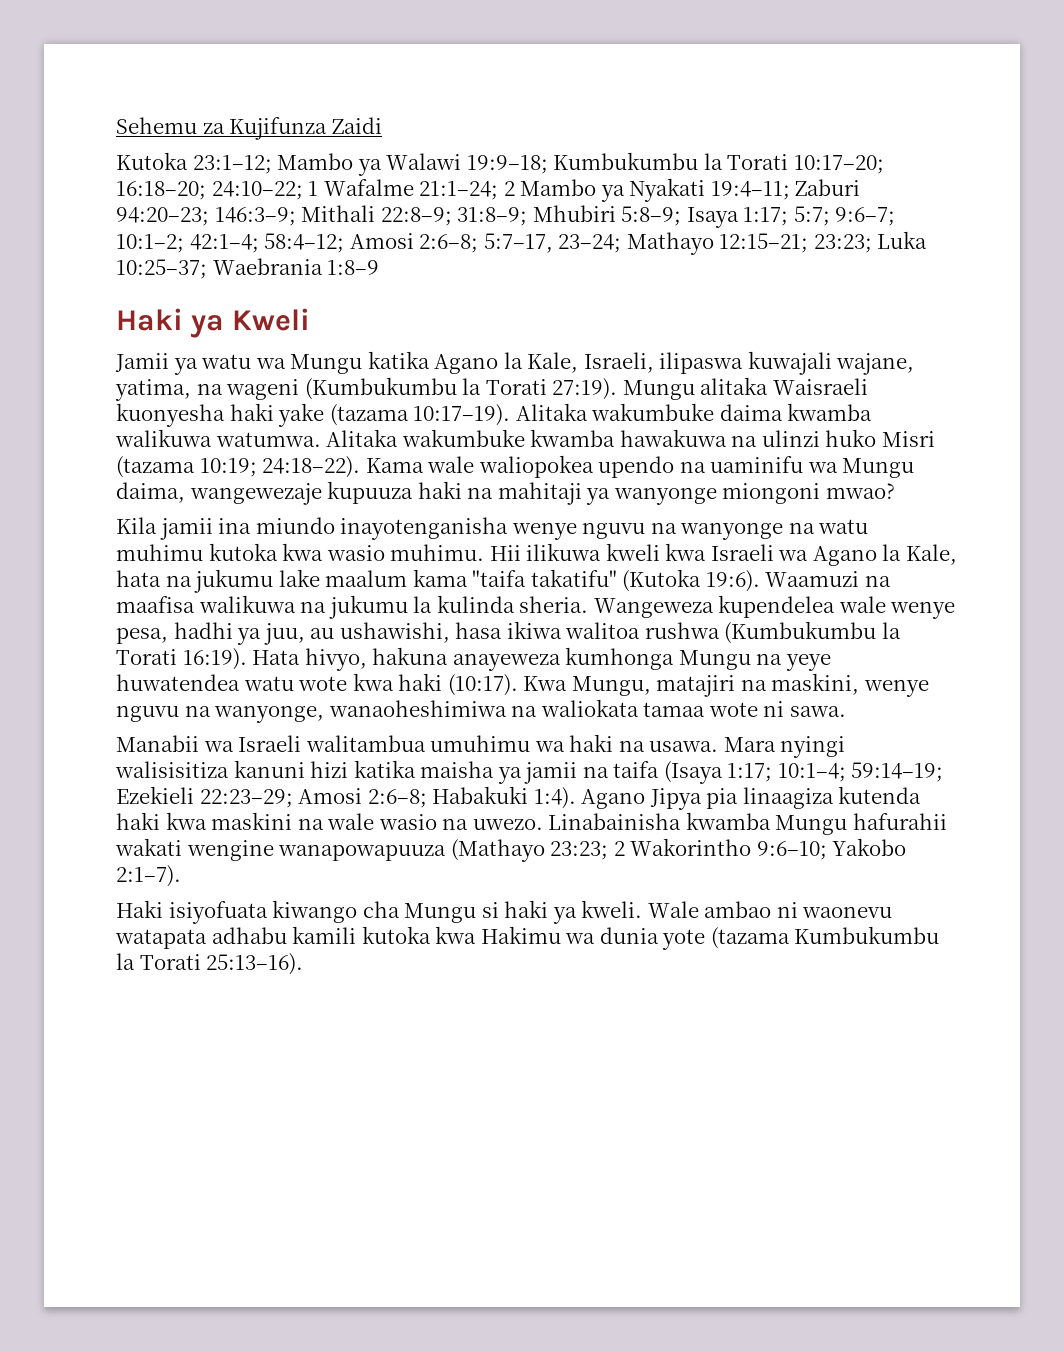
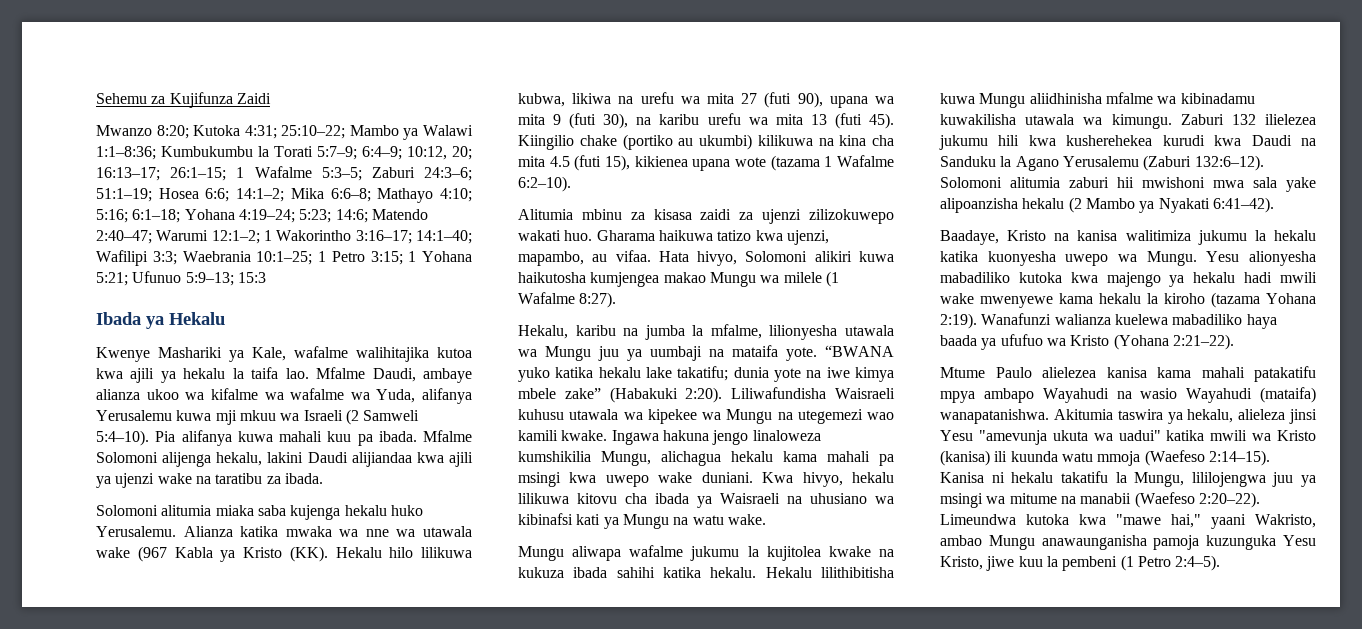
- Kutoka 23:1–12; Mambo ya Walawi 19:9–18; Kumbukumbu la Torati 10:17–20; 16:18–20; 24:10–22; 1 Wafalme 21:1–24; 2 Mambo ya Nyakati 19:4–11; Zaburi 94:20–23; 146:3–9; Mithali 22:8–9; 31:8–9; Mhubiri 5:8–9; Isaya 1:17; 5:7; 9:6–7; 10:1–2; 42:1–4; 58:4–12; Amosi 2:6–8; 5:7–17, 23–24; Mathayo 12:15–21; 23:23; Luka 10:25–37; Waebrania 1:8–9
- Haki ya Kweli
- Jamii ya watu wa Mungu katika Agano la Kale, Israeli, ilipaswa kuwajali wajane, yatima, na wageni (Kumbukumbu la Torati 27:19). Mungu alitaka Waisraeli kuonyesha haki yake (tazama 10:17–19). Alitaka wakumbuke daima kwamba walikuwa watumwa. Alitaka wakumbuke kwamba hawakuwa na ulinzi huko Misri (tazama 10:19; 24:18–22). Kama wale waliopokea upendo na uaminifu wa Mungu daima, wangewezaje kupuuza haki na mahitaji ya wanyonge miongoni mwao?
- Kila jamii ina miundo inayotenganisha wenye nguvu na wanyonge na watu muhimu kutoka kwa wasio muhimu. Hii ilikuwa kweli kwa Israeli wa Agano la Kale, hata na jukumu lake maalum kama "taifa takatifu" (Kutoka 19:6). Waamuzi na maafisa walikuwa na jukumu la kulinda sheria. Wangeweza kupendelea wale wenye pesa, hadhi ya juu, au ushawishi, hasa ikiwa walitoa rushwa (Kumbukumbu la Torati 16:19). Hata hivyo, hakuna anayeweza kumhonga Mungu na yeye huwatendea watu wote kwa haki (10:17). Kwa Mungu, matajiri na maskini, wenye nguvu na wanyonge, wanaoheshimiwa na waliokata tamaa wote ni sawa.
- Manabii wa Israeli walitambua umuhimu wa haki na usawa. Mara nyingi walisisitiza kanuni hizi katika maisha ya jamii na taifa (Isaya 1:17; 10:1–4; 59:14–19; Ezekieli 22:23–29; Amosi 2:6–8; Habakuki 1:4). Agano Jipya pia linaagiza kutenda haki kwa maskini na wale wasio na uwezo. Linabainisha kwamba Mungu hafurahii wakati wengine wanapowapuuza (Mathayo 23:23; 2 Wakorintho 9:6–10; Yakobo 2:1–7).
- Haki isiyofuata kiwango cha Mungu si haki ya kweli. Wale ambao ni waonevu watapata adhabu kamili kutoka kwa Hakimu wa dunia yote (tazama Kumbukumbu la Torati 25:13–16).
+ Mwanzo 8:20; Kutoka 4:31; 25:10–22; Mambo ya Walawi 1:1–8:36; Kumbukumbu la Torati 5:7–9; 6:4–9; 10:12, 20; 16:13–17; 26:1–15; 1 Wafalme 5:3–5; Zaburi 24:3–6; 51:1–19; Hosea 6:6; 14:1–2; Mika 6:6–8; Mathayo 4:10; 5:16; 6:1–18; Yohana 4:19–24; 5:23; 14:6; Matendo 2:40–47; Warumi 12:1–2; 1 Wakorintho 3:16–17; 14:1–40; Wafilipi 3:3; Waebrania 10:1–25; 1 Petro 3:15; 1 Yohana 5:21; Ufunuo 5:9–13; 15:3
+ Ibada ya Hekalu
+ Kwenye Mashariki ya Kale, wafalme walihitajika kutoa kwa ajili ya hekalu la taifa lao. Mfalme Daudi, ambaye alianza ukoo wa kifalme wa wafalme wa Yuda, alifanya Yerusalemu kuwa mji mkuu wa Israeli (2 Samweli 5:4–10). Pia alifanya kuwa mahali kuu pa ibada. Mfalme Solomoni alijenga hekalu, lakini Daudi alijiandaa kwa ajili ya ujenzi wake na taratibu za ibada.
+ Solomoni alitumia miaka saba kujenga hekalu huko Yerusalemu. Alianza katika mwaka wa nne wa utawala wake (967 Kabla ya Kristo (KK). Hekalu hilo lilikuwa kubwa, likiwa na urefu wa mita 27 (futi 90), upana wa mita 9 (futi 30), na karibu urefu wa mita 13 (futi 45). Kiingilio chake (portiko au ukumbi) kilikuwa na kina cha mita 4.5 (futi 15), kikienea upana wote (tazama 1 Wafalme 6:2–10).
+ Alitumia mbinu za kisasa zaidi za ujenzi zilizokuwepo wakati huo. Gharama haikuwa tatizo kwa ujenzi, mapambo, au vifaa. Hata hivyo, Solomoni alikiri kuwa haikutosha kumjengea makao Mungu wa milele (1 Wafalme 8:27).
+ Hekalu, karibu na jumba la mfalme, lilionyesha utawala wa Mungu juu ya uumbaji na mataifa yote. “BWANA yuko katika hekalu lake takatifu; dunia yote na iwe kimya mbele zake” (Habakuki 2:20). Liliwafundisha Waisraeli kuhusu utawala wa kipekee wa Mungu na utegemezi wao kamili kwake. Ingawa hakuna jengo linaloweza kumshikilia Mungu, alichagua hekalu kama mahali pa msingi kwa uwepo wake duniani. Kwa hivyo, hekalu lilikuwa kitovu cha ibada ya Waisraeli na uhusiano wa kibinafsi kati ya Mungu na watu wake.
+ Mungu aliwapa wafalme jukumu la kujitolea kwake na kukuza ibada sahihi katika hekalu. Hekalu lilithibitisha kuwa Mungu aliidhinisha mfalme wa kibinadamu kuwakilisha utawala wa kimungu. Zaburi 132 ilielezea jukumu hili kwa kusherehekea kurudi kwa Daudi na Sanduku la Agano Yerusalemu (Zaburi 132:6–12). Solomoni alitumia zaburi hii mwishoni mwa sala yake alipoanzisha hekalu (2 Mambo ya Nyakati 6:41–42).
+ Baadaye, Kristo na kanisa walitimiza jukumu la hekalu katika kuonyesha uwepo wa Mungu. Yesu alionyesha mabadiliko kutoka kwa majengo ya hekalu hadi mwili wake mwenyewe kama hekalu la kiroho (tazama Yohana 2:19). Wanafunzi walianza kuelewa mabadiliko haya baada ya ufufuo wa Kristo (Yohana 2:21–22).
+ Mtume Paulo alielezea kanisa kama mahali patakatifu mpya ambapo Wayahudi na wasio Wayahudi (mataifa) wanapatanishwa. Akitumia taswira ya hekalu, alieleza jinsi Yesu "amevunja ukuta wa uadui" katika mwili wa Kristo (kanisa) ili kuunda watu mmoja (Waefeso 2:14–15). Kanisa ni hekalu takatifu la Mungu, lililojengwa juu ya msingi wa mitume na manabii (Waefeso 2:20–22). Limeundwa kutoka kwa "mawe hai," yaani Wakristo, ambao Mungu anawaunganisha pamoja kuzunguka Yesu Kristo, jiwe kuu la pembeni (1 Petro 2:4–5).

